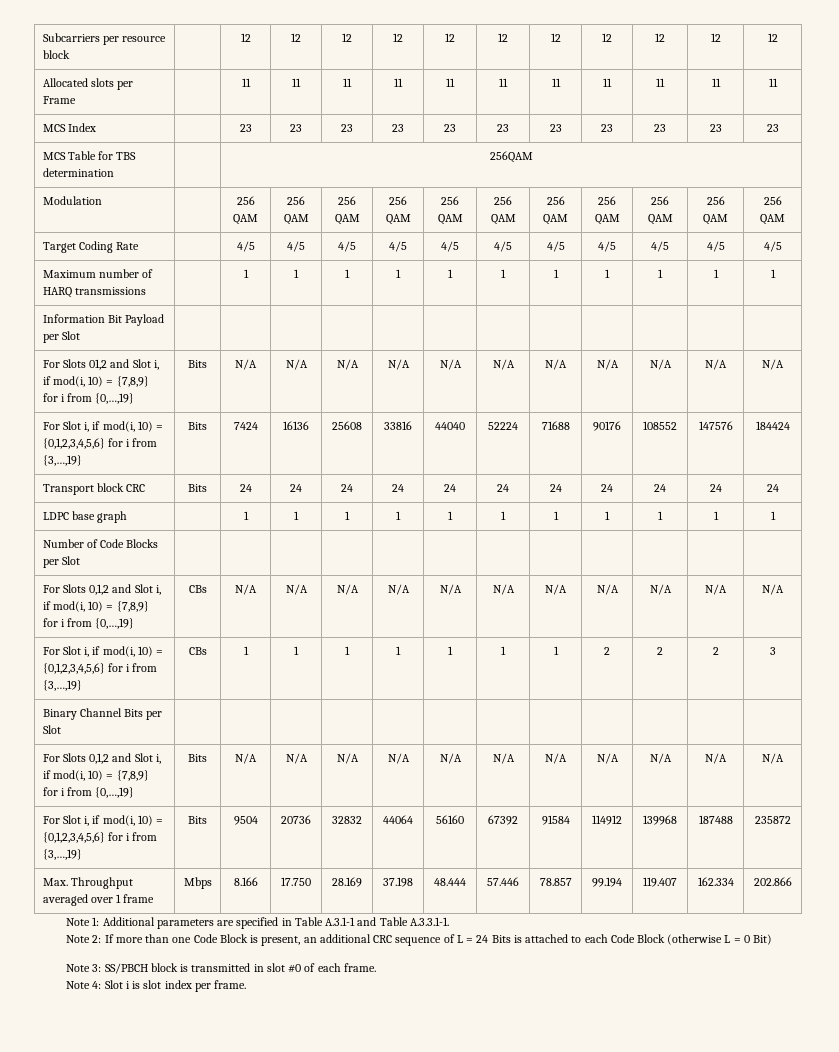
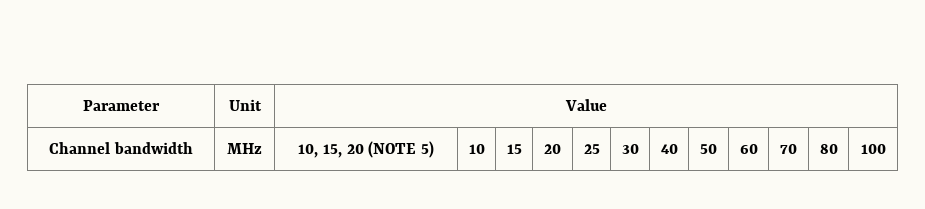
- Subcarriers per resource block | | 12 | 12 | 12 | 12 | 12 | 12 | 12 | 12 | 12 | 12 | 12
- Allocated slots per Frame | | 11 | 11 | 11 | 11 | 11 | 11 | 11 | 11 | 11 | 11 | 11
- MCS Index | | 23 | 23 | 23 | 23 | 23 | 23 | 23 | 23 | 23 | 23 | 23
- MCS Table for TBS determination | | 256QAM
- Modulation | | 256 QAM | 256 QAM | 256 QAM | 256 QAM | 256 QAM | 256 QAM | 256 QAM | 256 QAM | 256 QAM | 256 QAM | 256 QAM
- Target Coding Rate | | 4/5 | 4/5 | 4/5 | 4/5 | 4/5 | 4/5 | 4/5 | 4/5 | 4/5 | 4/5 | 4/5
- Maximum number of HARQ transmissions | | 1 | 1 | 1 | 1 | 1 | 1 | 1 | 1 | 1 | 1 | 1
- Information Bit Payload per Slot | | | | | | | | | | | |
- For Slots 01,2 and Slot i, if mod(i, 10) = {7,8,9} for i from {0,…,19} | Bits | N/A | N/A | N/A | N/A | N/A | N/A | N/A | N/A | N/A | N/A | N/A
- For Slot i, if mod(i, 10) = {0,1,2,3,4,5,6} for i from {3,…,19} | Bits | 7424 | 16136 | 25608 | 33816 | 44040 | 52224 | 71688 | 90176 | 108552 | 147576 | 184424
- Transport block CRC | Bits | 24 | 24 | 24 | 24 | 24 | 24 | 24 | 24 | 24 | 24 | 24
- LDPC base graph | | 1 | 1 | 1 | 1 | 1 | 1 | 1 | 1 | 1 | 1 | 1
- Number of Code Blocks per Slot | | | | | | | | | | | |
- For Slots 0,1,2 and Slot i, if mod(i, 10) = {7,8,9} for i from {0,…,19} | CBs | N/A | N/A | N/A | N/A | N/A | N/A | N/A | N/A | N/A | N/A | N/A
- For Slot i, if mod(i, 10) = {0,1,2,3,4,5,6} for i from {3,…,19} | CBs | 1 | 1 | 1 | 1 | 1 | 1 | 1 | 2 | 2 | 2 | 3
- Binary Channel Bits per Slot | | | | | | | | | | | |
- For Slots 0,1,2 and Slot i, if mod(i, 10) = {7,8,9} for i from {0,…,19} | Bits | N/A | N/A | N/A | N/A | N/A | N/A | N/A | N/A | N/A | N/A | N/A
- For Slot i, if mod(i, 10) = {0,1,2,3,4,5,6} for i from {3,…,19} | Bits | 9504 | 20736 | 32832 | 44064 | 56160 | 67392 | 91584 | 114912 | 139968 | 187488 | 235872
- Max. Throughput averaged over 1 frame | Mbps | 8.166 | 17.750 | 28.169 | 37.198 | 48.444 | 57.446 | 78.857 | 99.194 | 119.407 | 162.334 | 202.866
- Note 1: Additional parameters are specified in Table A.3.1-1 and Table A.3.3.1-1.
- Note 2: If more than one Code Block is present, an additional CRC sequence of L = 24 Bits is attached to each Code Block (otherwise L = 0 Bit)
- Note 3: SS/PBCH block is transmitted in slot #0 of each frame.
- Note 4: Slot i is slot index per frame.
+ Parameter | Unit | Value
+ Channel bandwidth | MHz | 10, 15, 20 (NOTE 5) | 10 | 15 | 20 | 25 | 30 | 40 | 50 | 60 | 70 | 80 | 100

